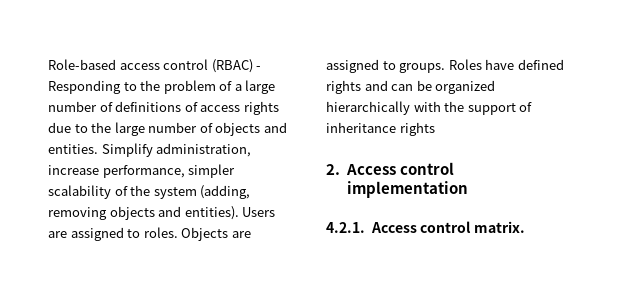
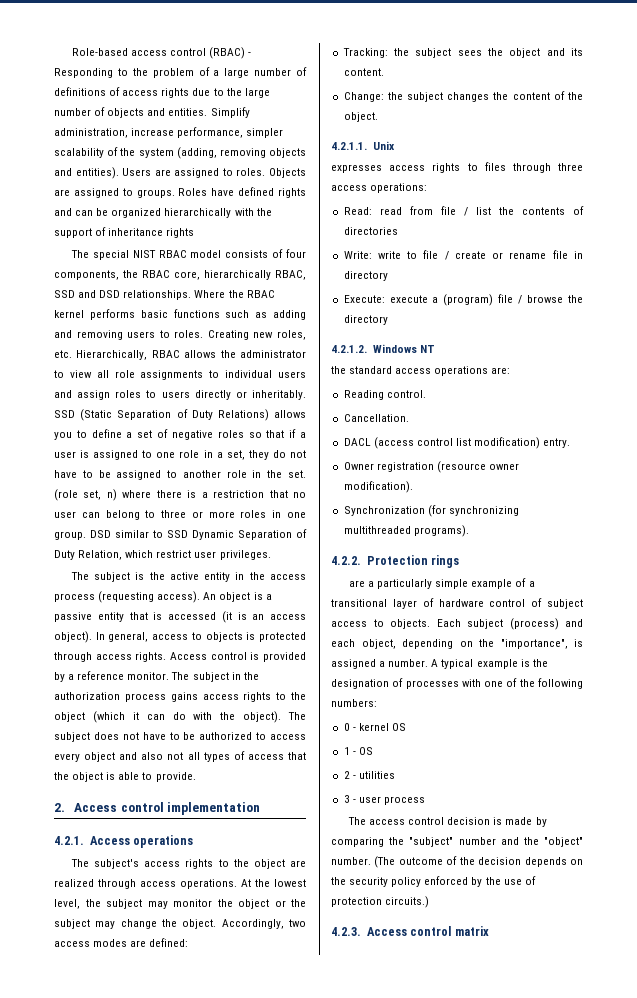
+ The special NIST RBAC model consists of four components, the RBAC core, hierarchically RBAC, SSD and DSD relationships. Where the RBAC kernel performs basic functions such as adding and removing users to roles. Creating new roles, etc. Hierarchically, RBAC allows the administrator to view all role assignments to individual users and assign roles to users directly or inheritably. SSD (Static Separation of Duty Relations) allows you to define a set of negative roles so that if a user is assigned to one role in a set, they do not have to be assigned to another role in the set. (role set, n) where there is a restriction that no user can belong to three or more roles in one group. DSD similar to SSD Dynamic Separation of Duty Relation, which restrict user privileges.
+ The subject is the active entity in the access process (requesting access). An object is a passive entity that is accessed (it is an access object). In general, access to objects is protected through access rights. Access control is provided by a reference monitor. The subject in the authorization process gains access rights to the object (which it can do with the object). The subject does not have to be authorized to access every object and also not all types of access that the object is able to provide.
- 4.2.1. Access control matrix.
+ 4.2.1. Access operations
+ The subject's access rights to the object are realized through access operations. At the lowest level, the subject may monitor the object or the subject may change the object. Accordingly, two access modes are defined:
+ Tracking: the subject sees the object and its content.
+ Change: the subject changes the content of the object.
+ 4.2.1.1. Unix
+ expresses access rights to files through three access operations:
+ Read: read from file / list the contents of directories
+ Write: write to file / create or rename file in directory
+ Execute: execute a (program) file / browse the directory
+ 4.2.1.2. Windows NT
+ the standard access operations are:
+ Reading control.
+ Cancellation.
+ DACL (access control list modification) entry.
+ Owner registration (resource owner modification).
+ Synchronization (for synchronizing multithreaded programs).
+ 4.2.2. Protection rings
+ are a particularly simple example of a transitional layer of hardware control of subject access to objects. Each subject (process) and each object, depending on the "importance", is assigned a number. A typical example is the designation of processes with one of the following numbers:
+ 0 - kernel OS
+ 1 - OS
+ 2 - utilities
+ 3 - user process
+ The access control decision is made by comparing the "subject" number and the "object" number. (The outcome of the decision depends on the security policy enforced by the use of protection circuits.)
+ 4.2.3. Access control matrix

